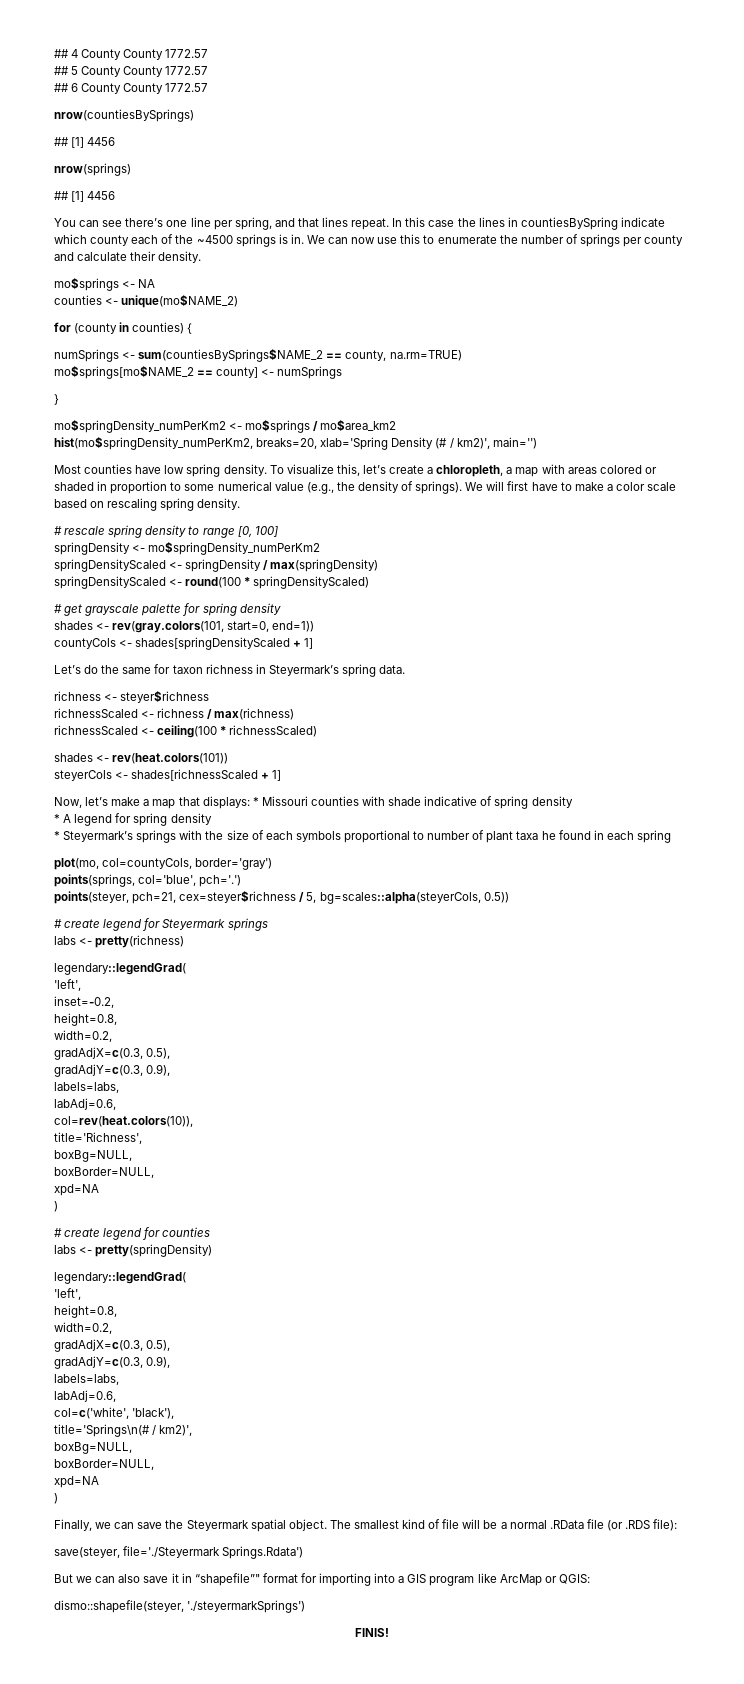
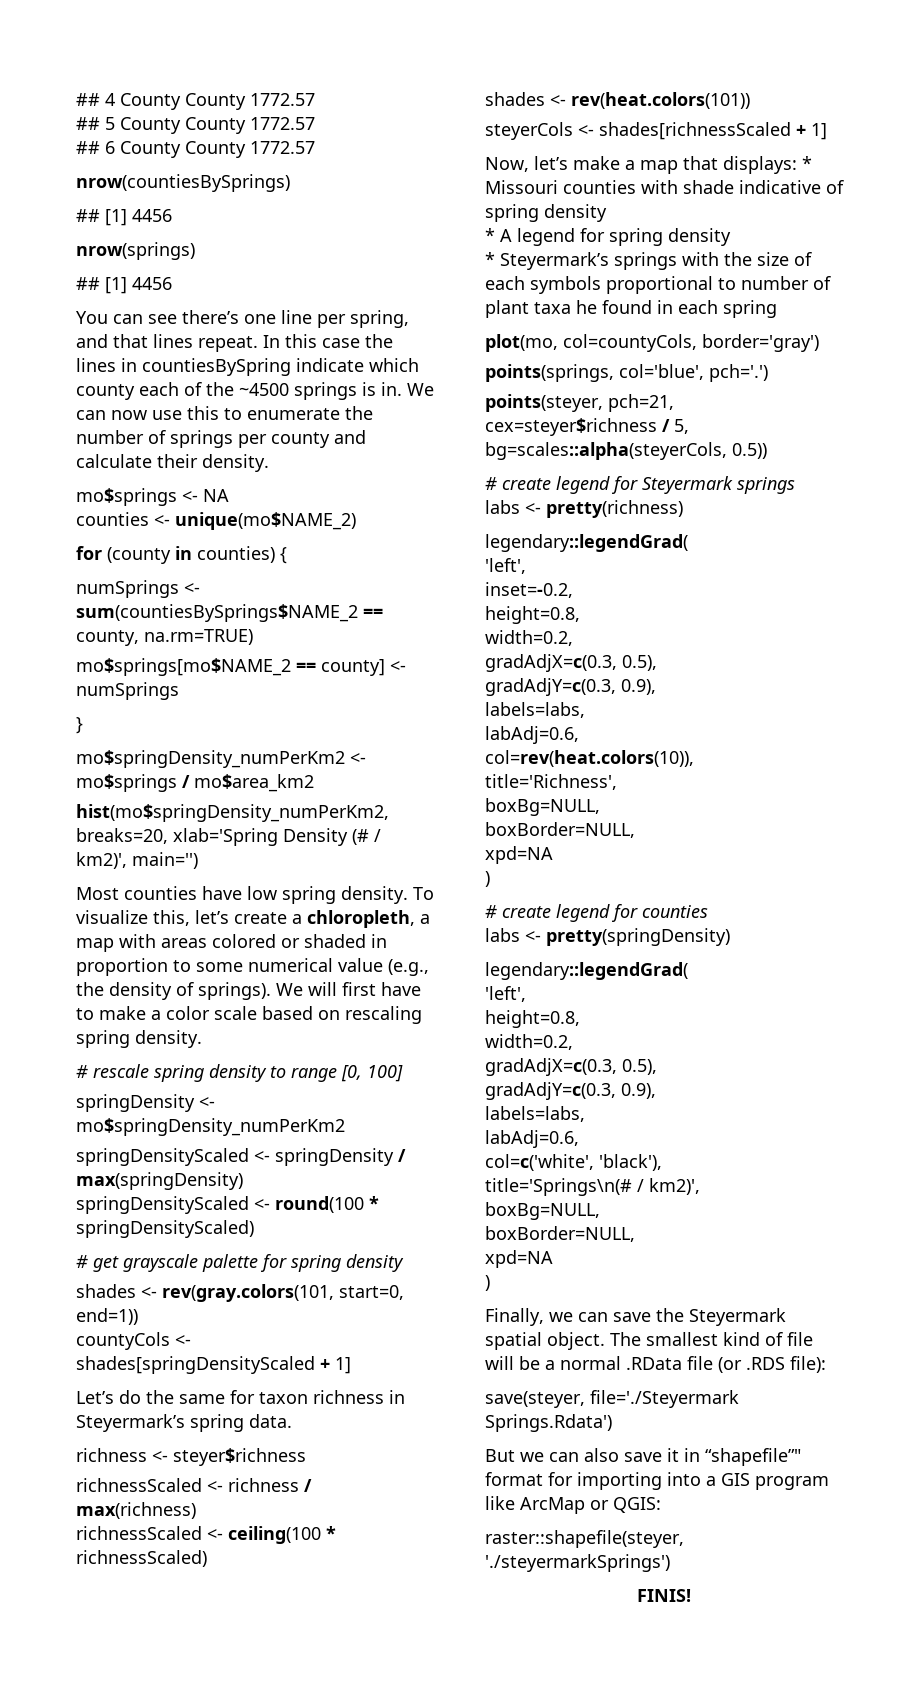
- dismo::shapefile(steyer, './steyermarkSprings')
+ raster::shapefile(steyer, './steyermarkSprings')

